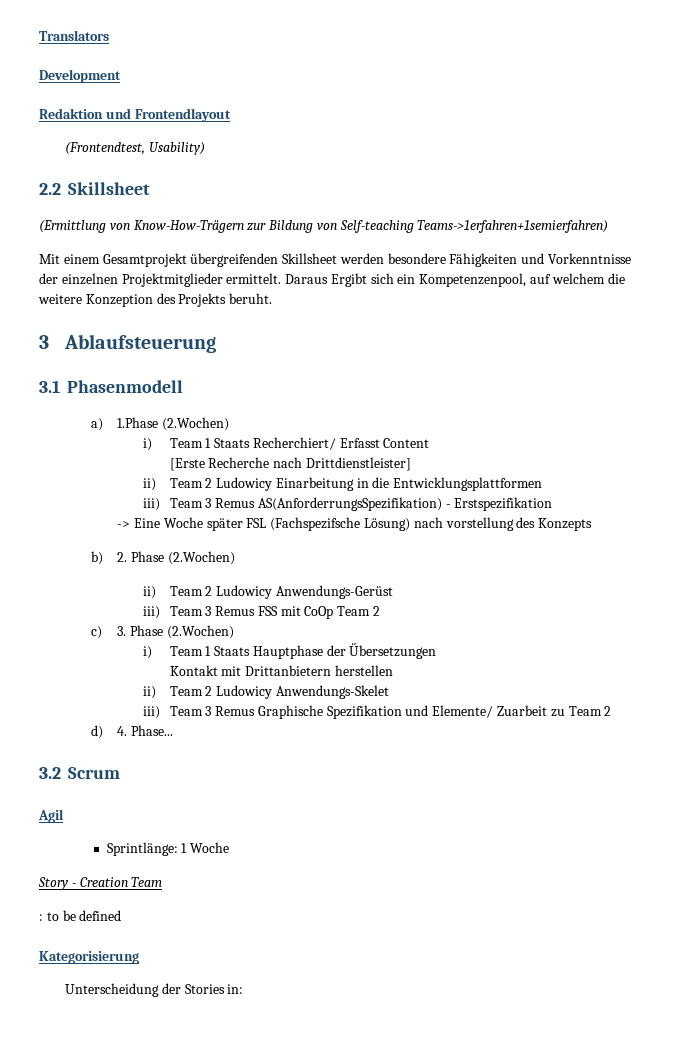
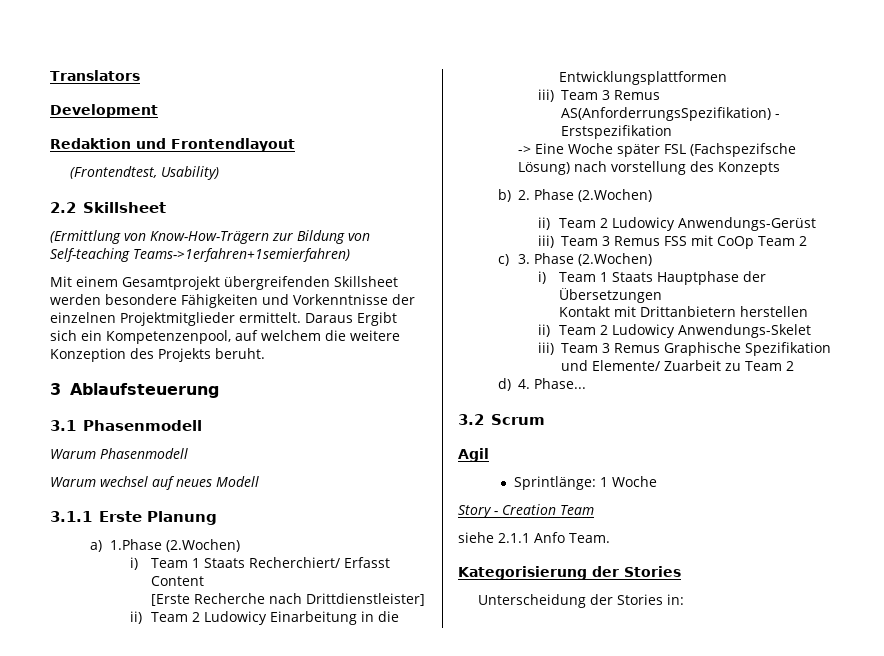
+ Warum Phasenmodell
+ Warum wechsel auf neues Modell
+ 3.1.1 Erste Planung
- : to be defined
+ siehe 2.1.1 Anfo Team.
- Kategorisierung
+ Kategorisierung der Stories

